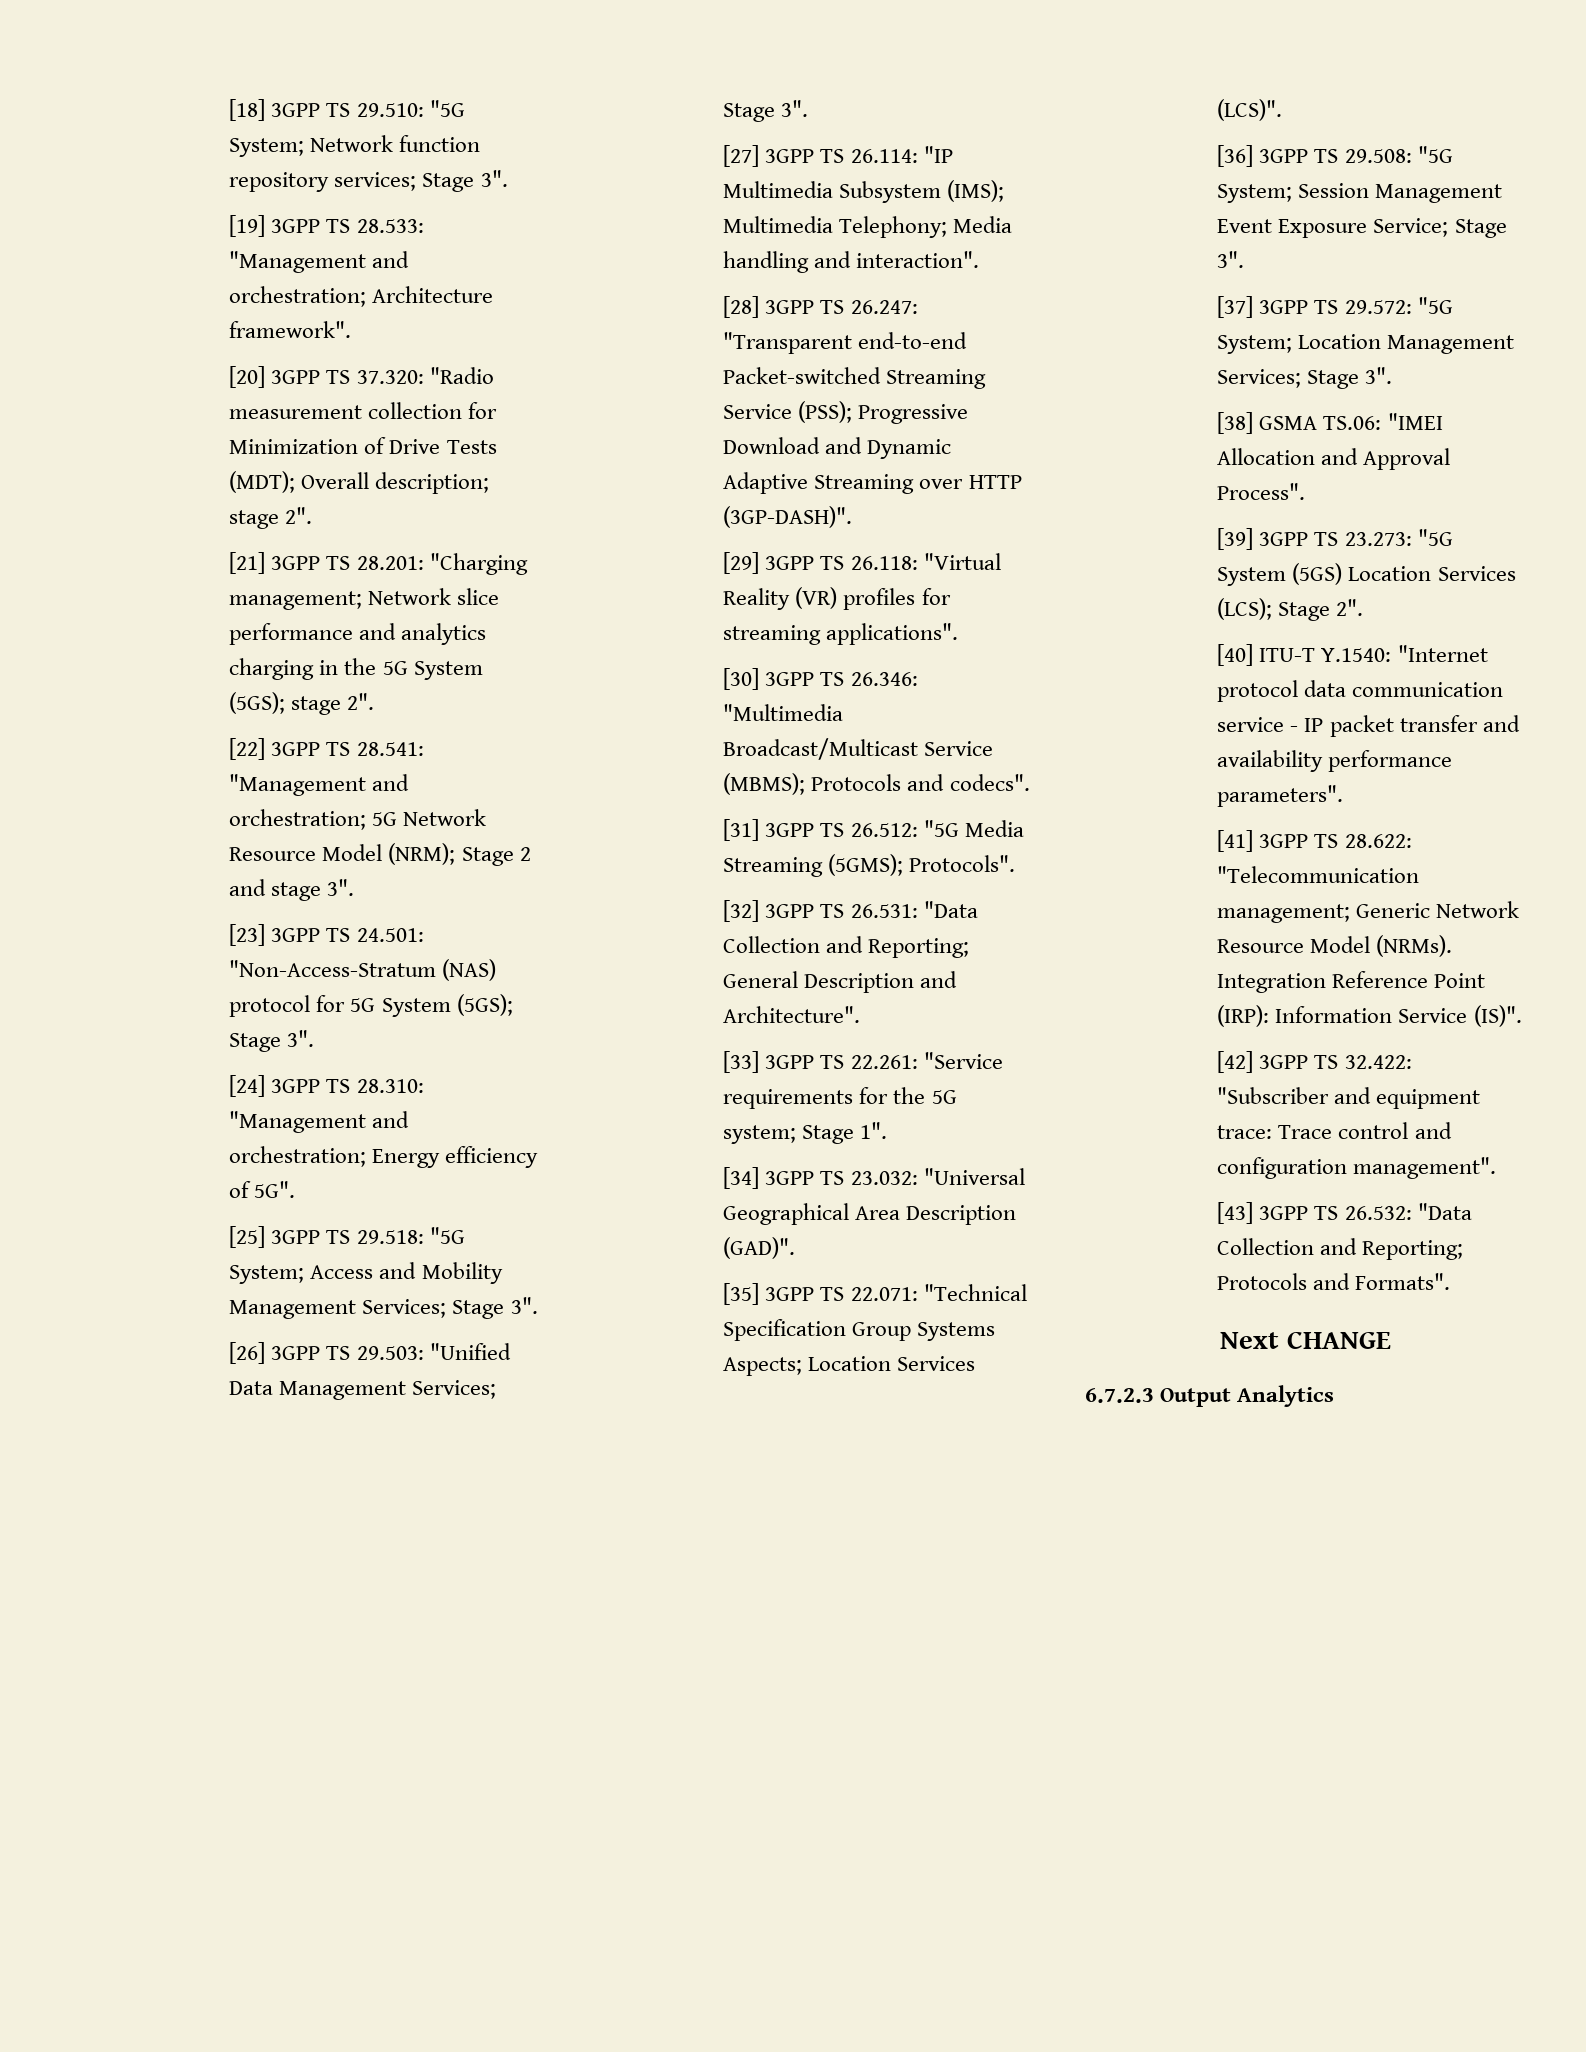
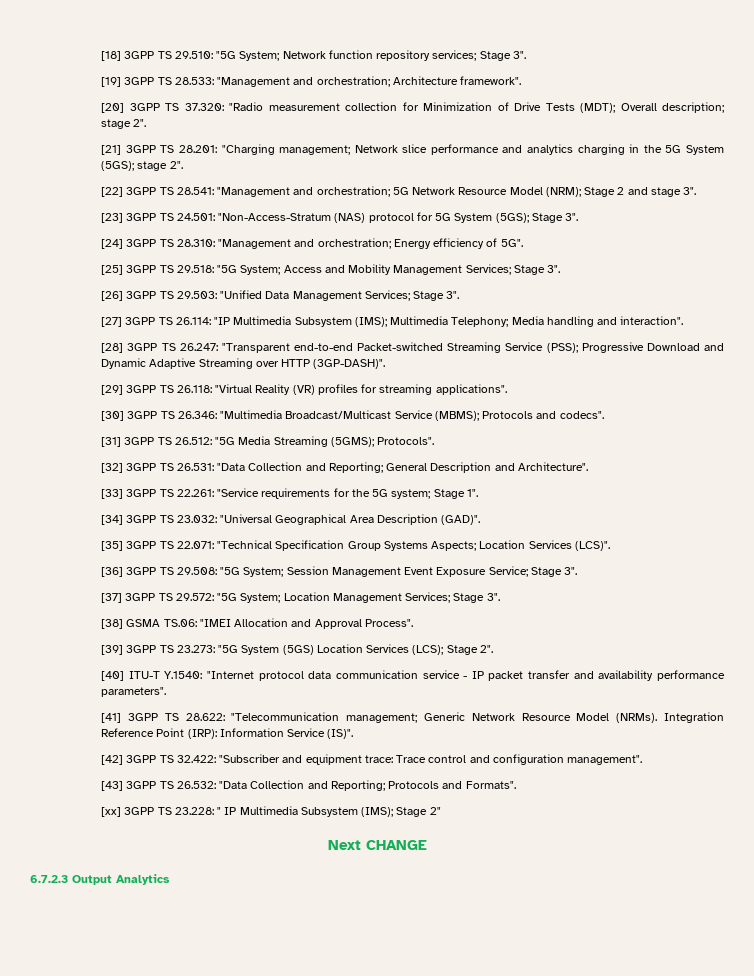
+ [xx] 3GPP TS 23.228: " IP Multimedia Subsystem (IMS); Stage 2"

